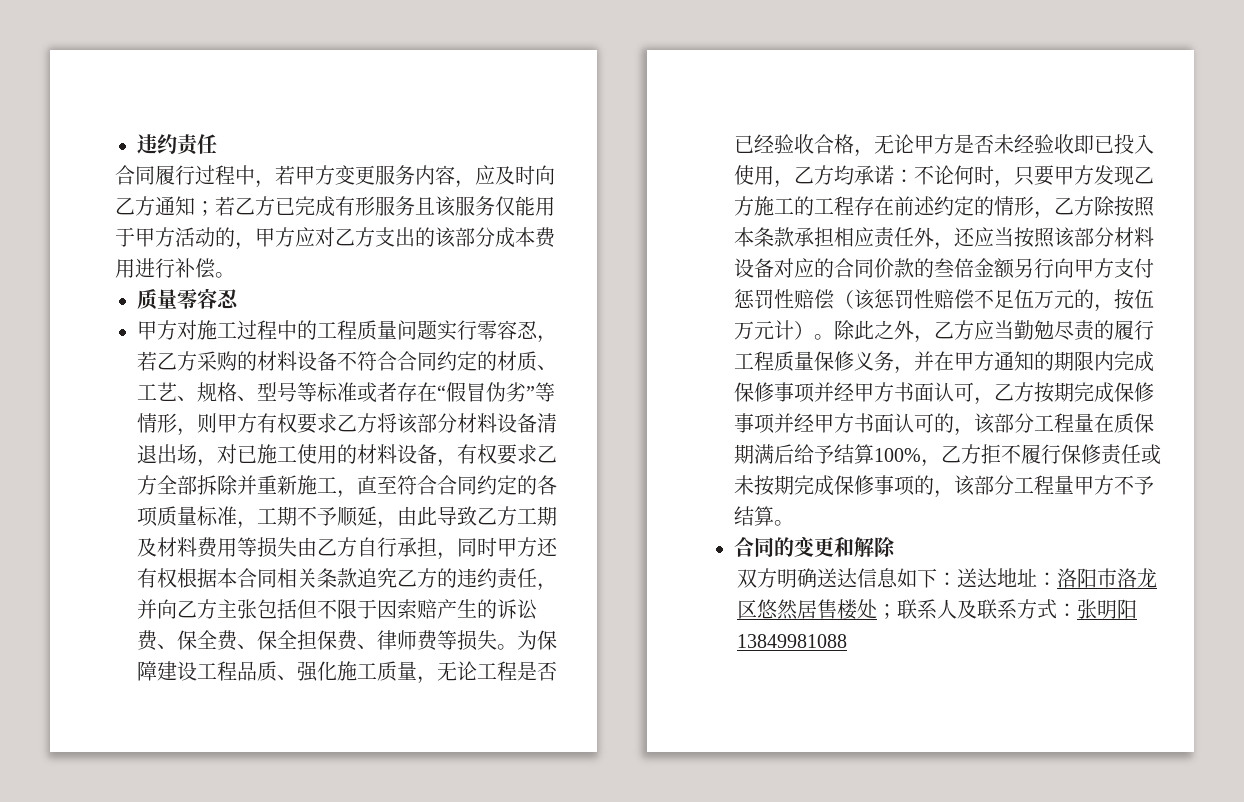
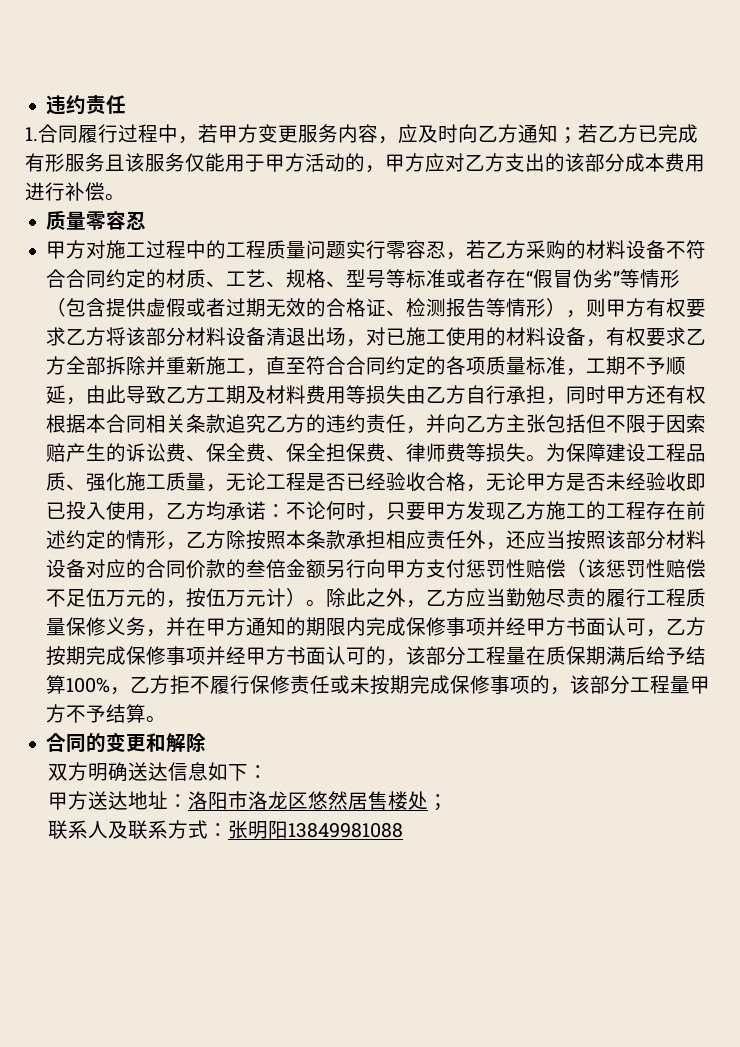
- 合同履行过程中，若甲方变更服务内容，应及时向乙方通知；若乙方已完成有形服务且该服务仅能用于甲方活动的，甲方应对乙方支出的该部分成本费用进行补偿。
+ 1.合同履行过程中，若甲方变更服务内容，应及时向乙方通知；若乙方已完成有形服务且该服务仅能用于甲方活动的，甲方应对乙方支出的该部分成本费用进行补偿。
- 甲方对施工过程中的工程质量问题实行零容忍，若乙方采购的材料设备不符合合同约定的材质、工艺、规格、型号等标准或者存在“假冒伪劣”等情形，则甲方有权要求乙方将该部分材料设备清退出场，对已施工使用的材料设备，有权要求乙方全部拆除并重新施工，直至符合合同约定的各项质量标准，工期不予顺延，由此导致乙方工期及材料费用等损失由乙方自行承担，同时甲方还有权根据本合同相关条款追究乙方的违约责任，并向乙方主张包括但不限于因索赔产生的诉讼费、保全费、保全担保费、律师费等损失。
+ 甲方对施工过程中的工程质量问题实行零容忍，若乙方采购的材料设备不符合合同约定的材质、工艺、规格、型号等标准或者存在“假冒伪劣”等情形（包含提供虚假或者过期无效的合格证、检测报告等情形），则甲方有权要求乙方将该部分材料设备清退出场，对已施工使用的材料设备，有权要求乙方全部拆除并重新施工，直至符合合同约定的各项质量标准，工期不予顺延，由此导致乙方工期及材料费用等损失由乙方自行承担，同时甲方还有权根据本合同相关条款追究乙方的违约责任，并向乙方主张包括但不限于因索赔产生的诉讼费、保全费、保全担保费、律师费等损失。
- 双方明确送达信息如下：送达地址：洛阳市洛龙区悠然居售楼处；联系人及联系方式：张明阳13849981088
+ 双方明确送达信息如下：
+ 甲方送达地址：洛阳市洛龙区悠然居售楼处；
+ 联系人及联系方式：张明阳13849981088

